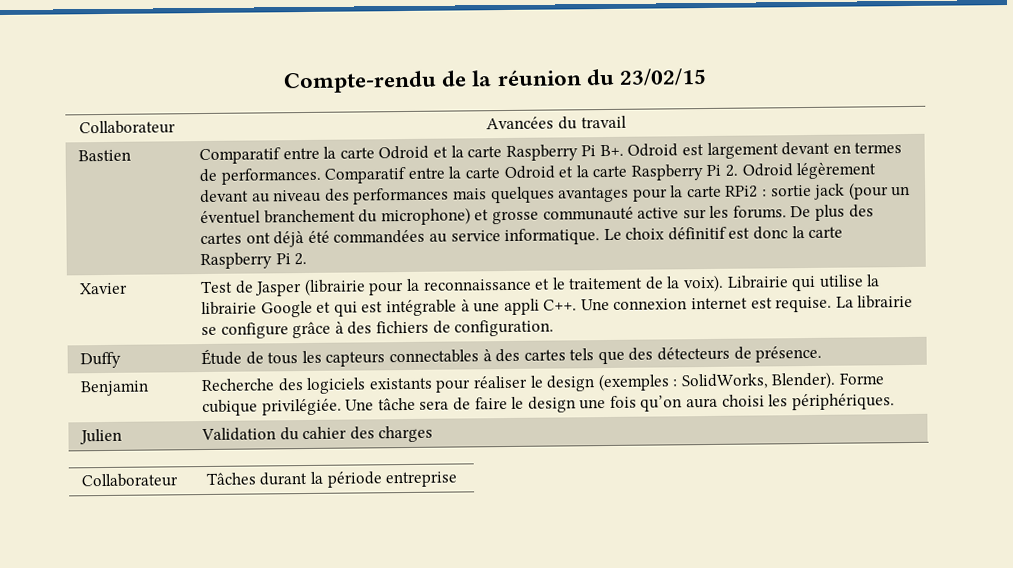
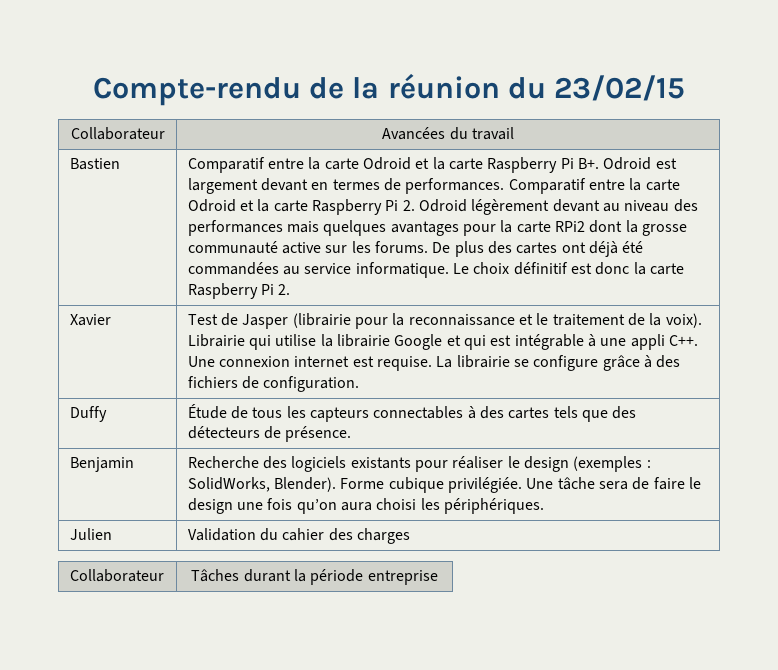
- Comparatif entre la carte Odroid et la carte Raspberry Pi 2. Odroid légèrement devant au niveau des performances mais quelques avantages pour la carte RPi2 : sortie jack (pour un éventuel branchement du microphone) et grosse communauté active sur les forums.
+ Comparatif entre la carte Odroid et la carte Raspberry Pi 2. Odroid légèrement devant au niveau des performances mais quelques avantages pour la carte RPi2 dont la grosse communauté active sur les forums.

